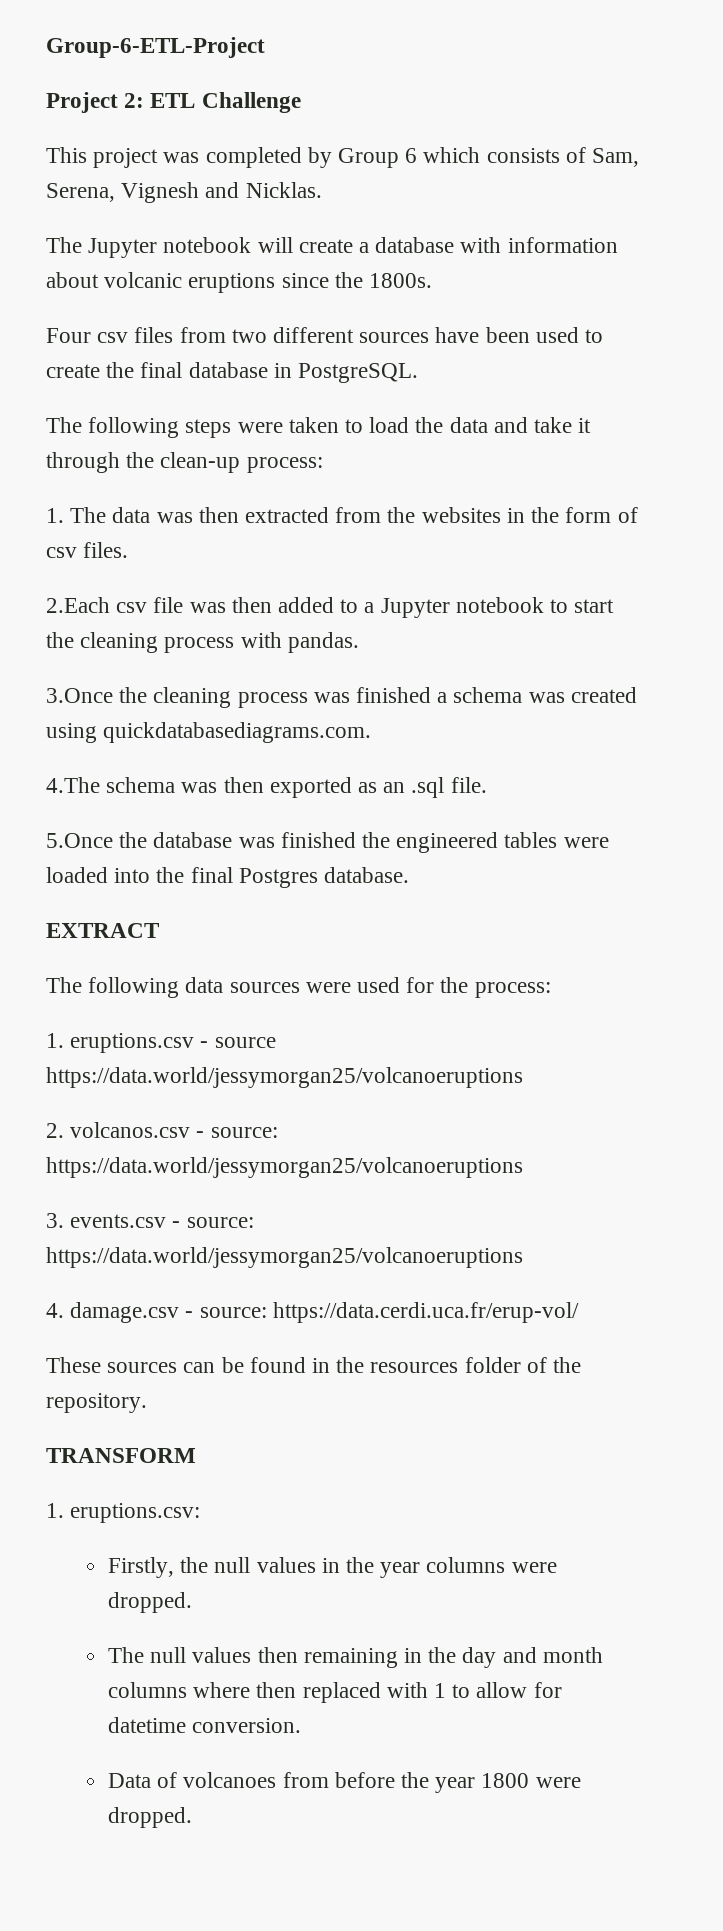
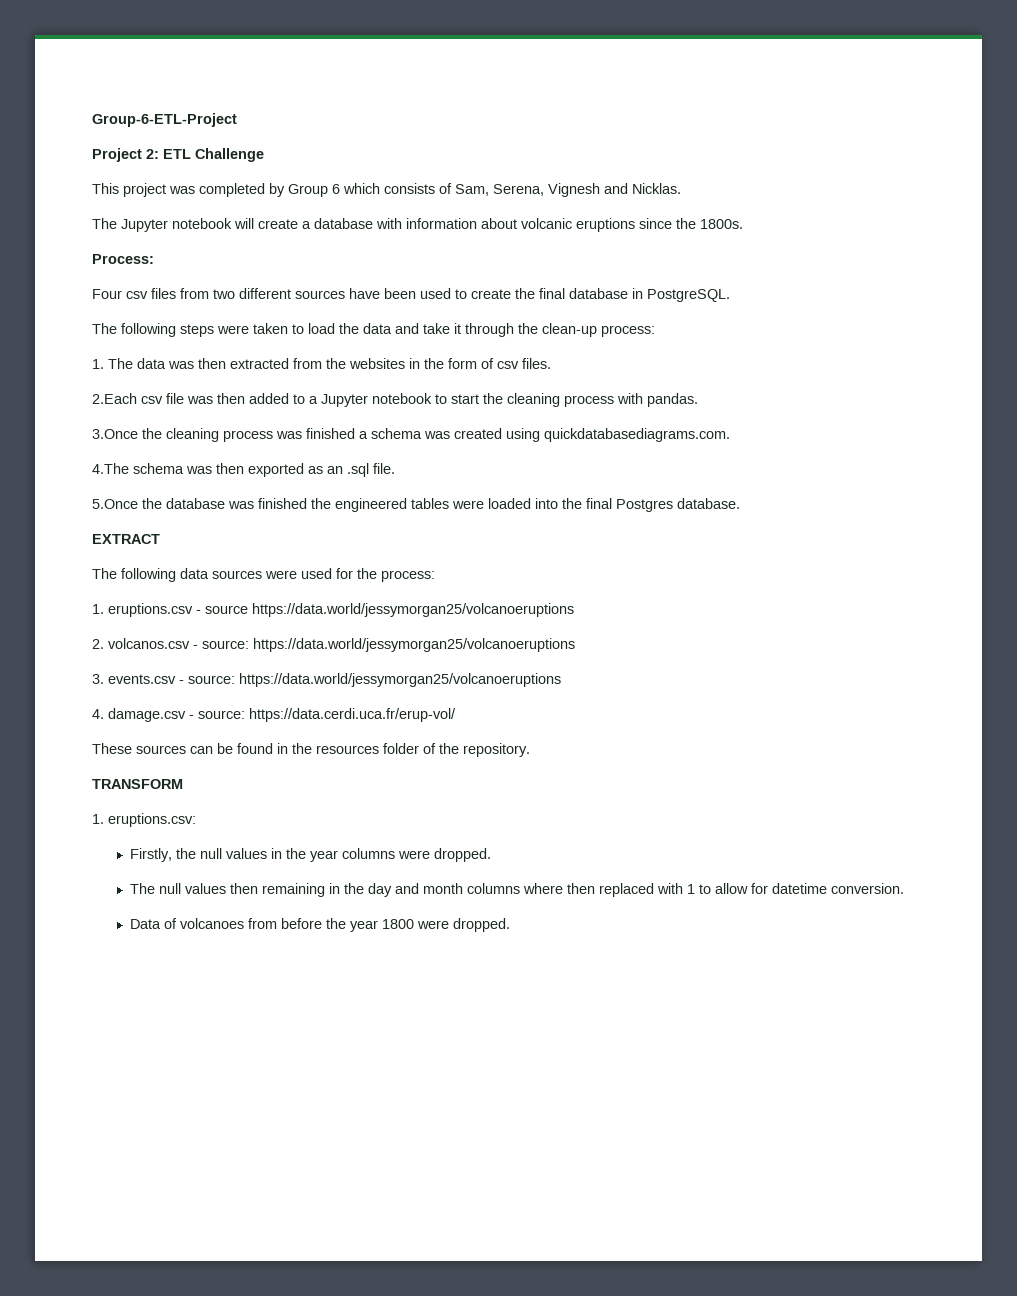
+ Process:

